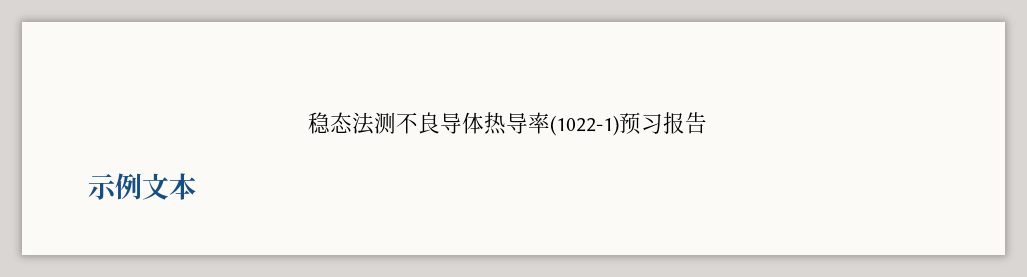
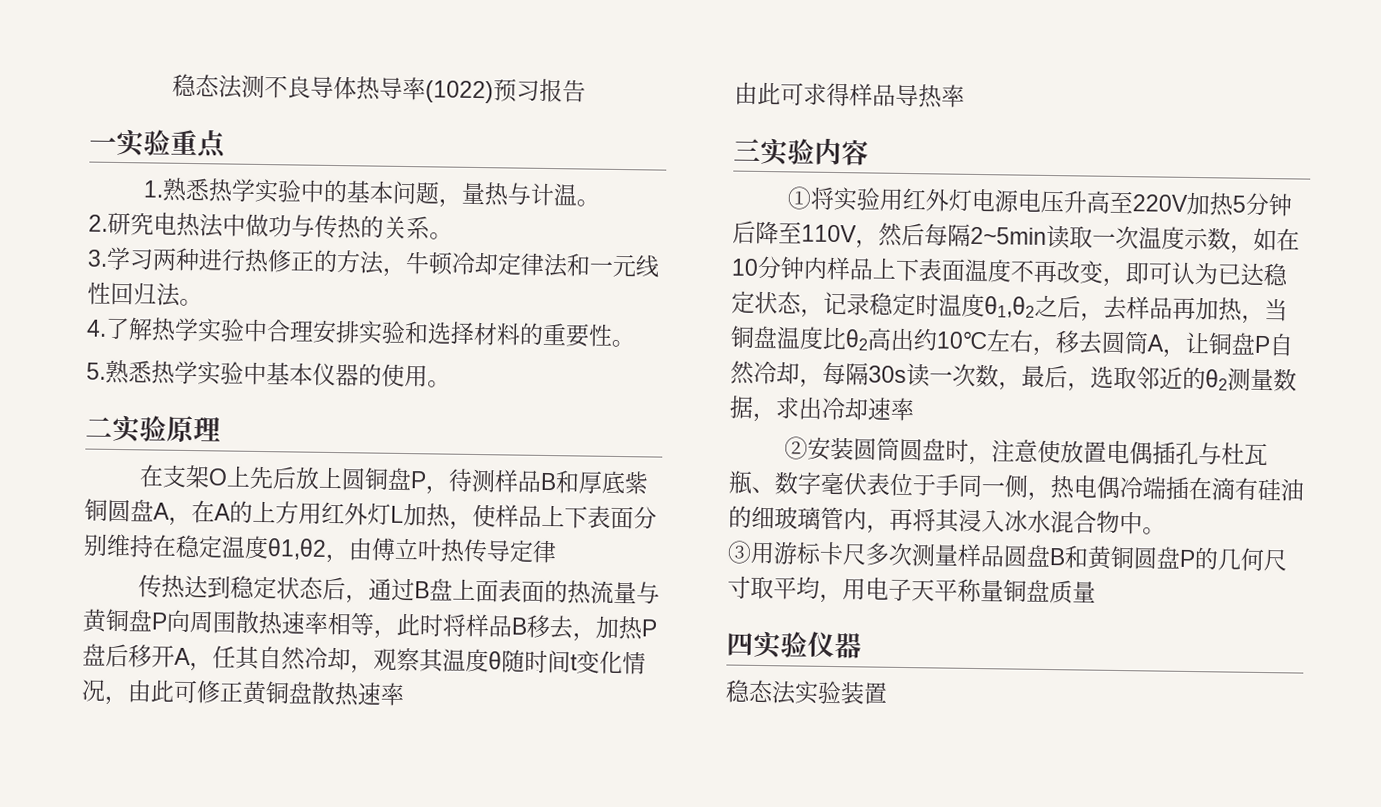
- 稳态法测不良导体热导率(1022-1)预习报告
+ 稳态法测不良导体热导率(1022)预习报告
- 示例文本
+ 一实验重点
+ 1.熟悉热学实验中的基本问题，量热与计温。
+ 2.研究电热法中做功与传热的关系。
+ 3.学习两种进行热修正的方法，牛顿冷却定律法和一元线性回归法。
+ 4.了解热学实验中合理安排实验和选择材料的重要性。
+ 5.熟悉热学实验中基本仪器的使用。
+ 二实验原理
+ 在支架O上先后放上圆铜盘P，待测样品B和厚底紫铜圆盘A，在A的上方用红外灯L加热，使样品上下表面分别维持在稳定温度θ1,θ2，由傅立叶热传导定律
+ 传热达到稳定状态后，通过B盘上面表面的热流量与黄铜盘P向周围散热速率相等，此时将样品B移去，加热P盘后移开A，任其自然冷却，观察其温度θ随时间t变化情况，由此可修正黄铜盘散热速率
+ 由此可求得样品导热率
+ 三实验内容
+ ①将实验用红外灯电源电压升高至220V加热5分钟后降至110V，然后每隔2~5min读取一次温度示数，如在10分钟内样品上下表面温度不再改变，即可认为已达稳定状态，记录稳定时温度θ1,θ2之后，去样品再加热，当铜盘温度比θ2高出约10℃左右，移去圆筒A，让铜盘P自然冷却，每隔30s读一次数，最后，选取邻近的θ2测量数据，求出冷却速率
+ ②安装圆筒圆盘时，注意使放置电偶插孔与杜瓦瓶、数字毫伏表位于手同一侧，热电偶冷端插在滴有硅油的细玻璃管内，再将其浸入冰水混合物中。
+ ③用游标卡尺多次测量样品圆盘B和黄铜圆盘P的几何尺寸取平均，用电子天平称量铜盘质量
+ 四实验仪器
+ 稳态法实验装置

